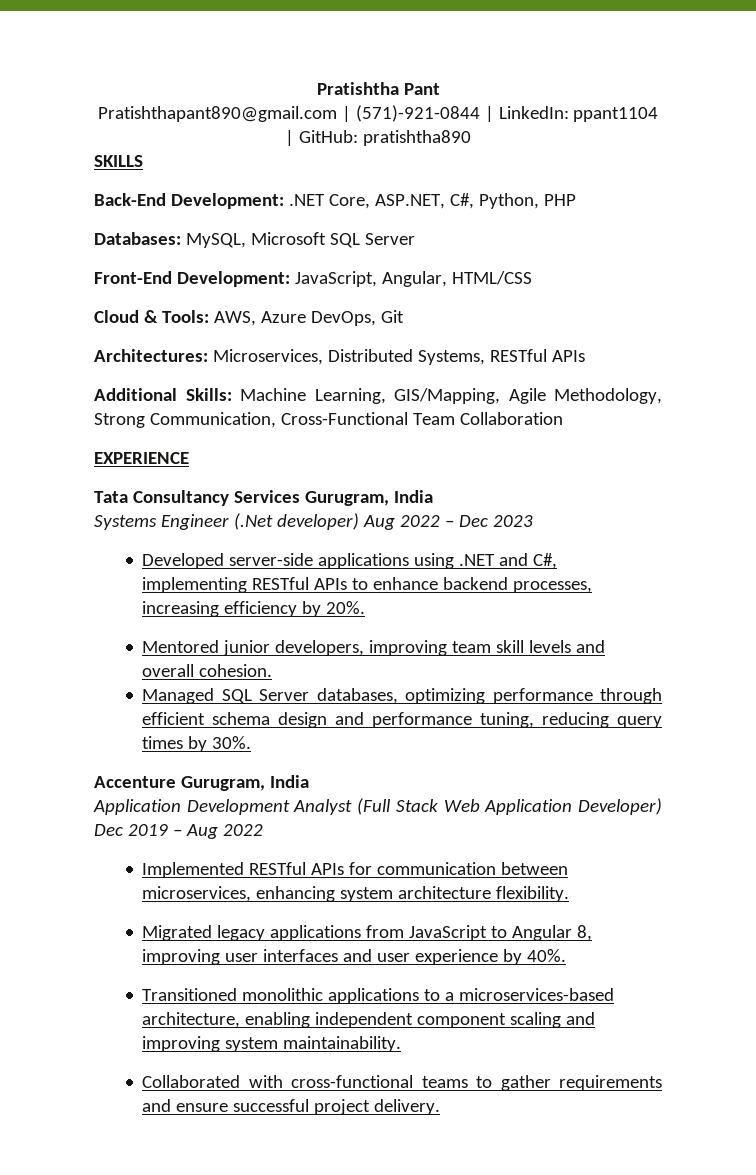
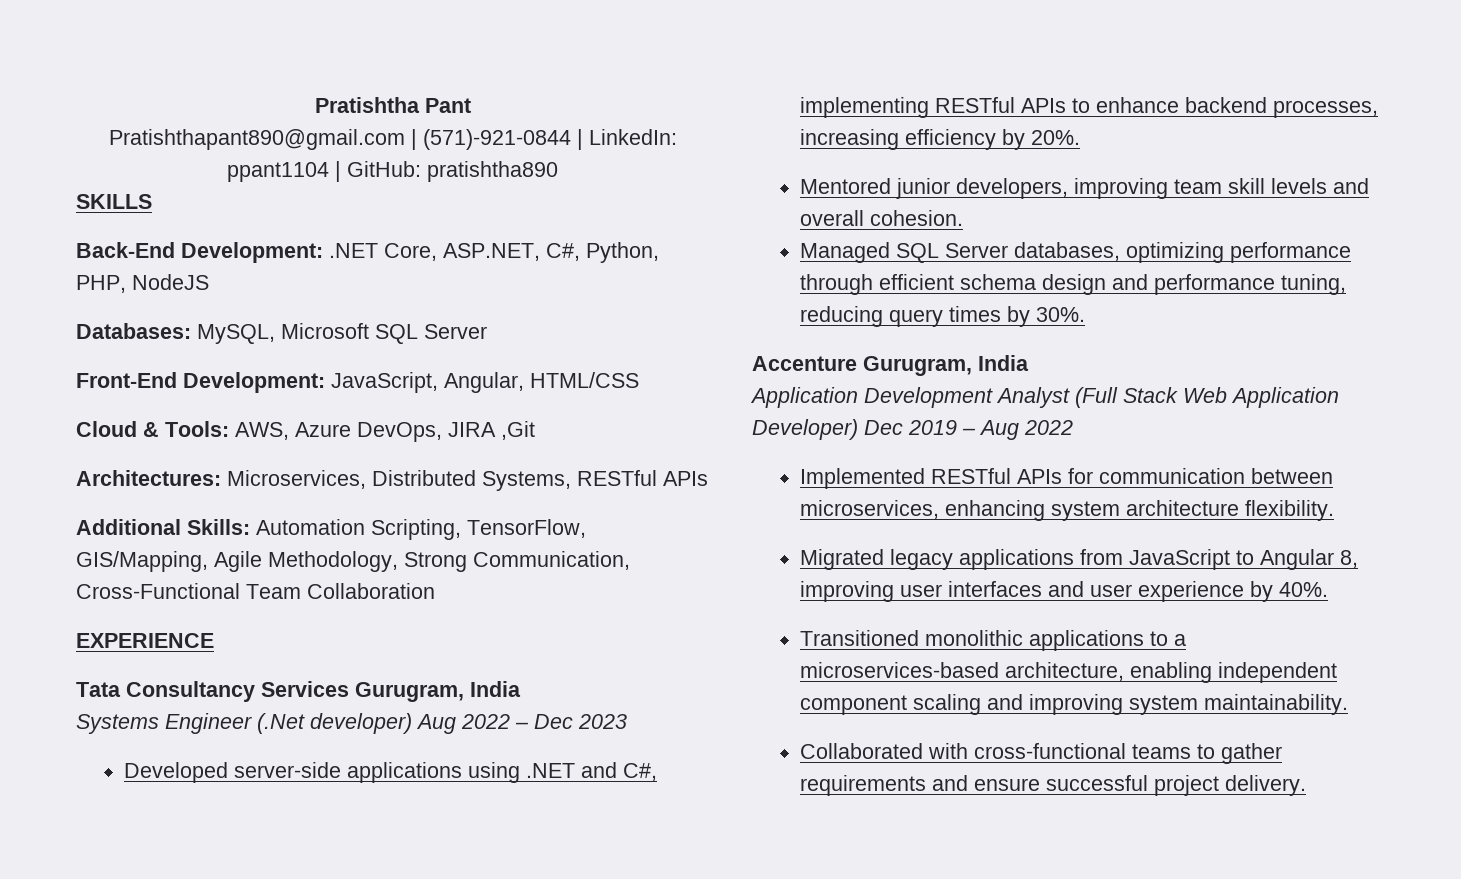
- Back-End Development: .NET Core, ASP.NET, C#, Python, PHP
+ Back-End Development: .NET Core, ASP.NET, C#, Python, PHP, NodeJS
- Cloud & Tools: AWS, Azure DevOps, Git
+ Cloud & Tools: AWS, Azure DevOps, JIRA ,Git
- Additional Skills: Machine Learning, GIS/Mapping, Agile Methodology, Strong Communication, Cross-Functional Team Collaboration
+ Additional Skills: Automation Scripting, TensorFlow, GIS/Mapping, Agile Methodology, Strong Communication, Cross-Functional Team Collaboration

